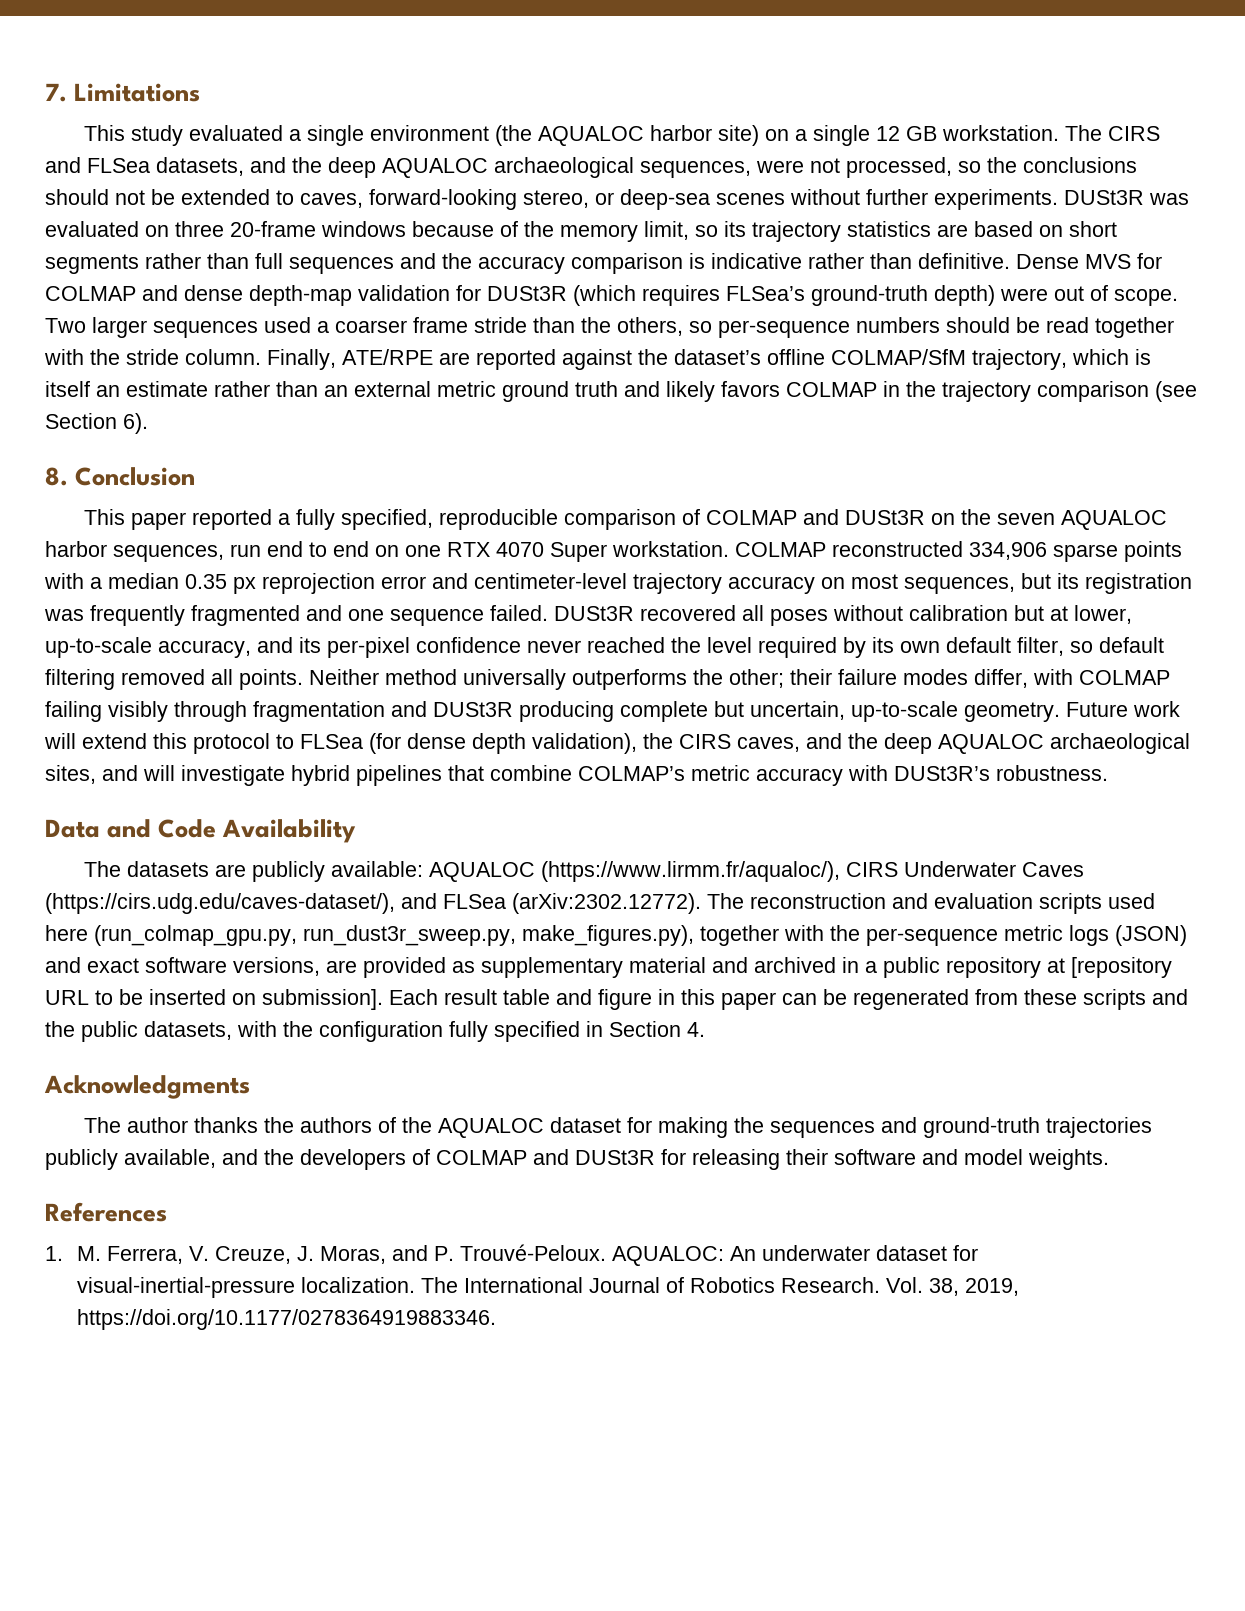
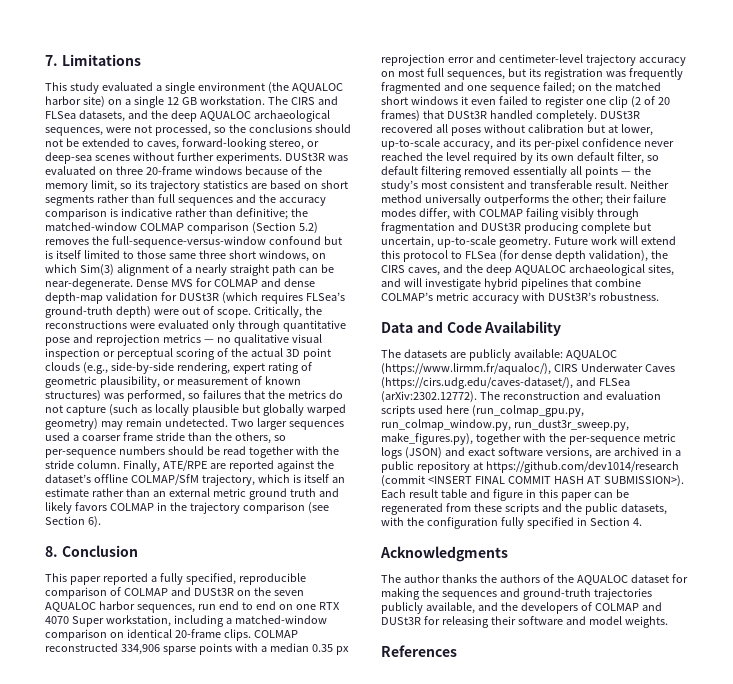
- DUSt3R was evaluated on three 20-frame windows because of the memory limit, so its trajectory statistics are based on short segments rather than full sequences and the accuracy comparison is indicative rather than definitive.
+ DUSt3R was evaluated on three 20-frame windows because of the memory limit, so its trajectory statistics are based on short segments rather than full sequences and the accuracy comparison is indicative rather than definitive; the matched-window COLMAP comparison (Section 5.2) removes the full-sequence-versus-window confound but is itself limited to those same three short windows, on which Sim(3) alignment of a nearly straight path can be near-degenerate.
+ Critically, the reconstructions were evaluated only through quantitative pose and reprojection metrics — no qualitative visual inspection or perceptual scoring of the actual 3D point clouds (e.g., side-by-side rendering, expert rating of geometric plausibility, or measurement of known structures) was performed, so failures that the metrics do not capture (such as locally plausible but globally warped geometry) may remain undetected.
- This paper reported a fully specified, reproducible comparison of COLMAP and DUSt3R on the seven AQUALOC harbor sequences, run end to end on one RTX 4070 Super workstation.
+ This paper reported a fully specified, reproducible comparison of COLMAP and DUSt3R on the seven AQUALOC harbor sequences, run end to end on one RTX 4070 Super workstation, including a matched-window comparison on identical 20-frame clips.
- COLMAP reconstructed 334,906 sparse points with a median 0.35 px reprojection error and centimeter-level trajectory accuracy on most sequences, but its registration was frequently fragmented and one sequence failed.
+ COLMAP reconstructed 334,906 sparse points with a median 0.35 px reprojection error and centimeter-level trajectory accuracy on most full sequences, but its registration was frequently fragmented and one sequence failed; on the matched short windows it even failed to register one clip (2 of 20 frames) that DUSt3R handled completely.
- DUSt3R recovered all poses without calibration but at lower, up-to-scale accuracy, and its per-pixel confidence never reached the level required by its own default filter, so default filtering removed all points.
+ DUSt3R recovered all poses without calibration but at lower, up-to-scale accuracy, and its per-pixel confidence never reached the level required by its own default filter, so default filtering removed essentially all points — the study’s most consistent and transferable result.
- The datasets are publicly available: AQUALOC (https://www.lirmm.fr/aqualoc/), CIRS Underwater Caves (https://cirs.udg.edu/caves-dataset/), and FLSea (arXiv:2302.12772). The reconstruction and evaluation scripts used here (run_colmap_gpu.py, run_dust3r_sweep.py, make_figures.py), together with the per-sequence metric logs (JSON) and exact software versions, are provided as supplementary material and archived in a public repository at [repository URL to be inserted on submission].
+ The datasets are publicly available: AQUALOC (https://www.lirmm.fr/aqualoc/), CIRS Underwater Caves (https://cirs.udg.edu/caves-dataset/), and FLSea (arXiv:2302.12772). The reconstruction and evaluation scripts used here (run_colmap_gpu.py, run_colmap_window.py, run_dust3r_sweep.py, make_figures.py), together with the per-sequence metric logs (JSON) and exact software versions, are archived in a public repository at https://github.com/dev1014/research (commit <INSERT FINAL COMMIT HASH AT SUBMISSION>).
- 1. M. Ferrera, V. Creuze, J. Moras, and P. Trouvé-Peloux. AQUALOC: An underwater dataset for visual-inertial-pressure localization. The International Journal of Robotics Research. Vol. 38, 2019, https://doi.org/10.1177/0278364919883346.

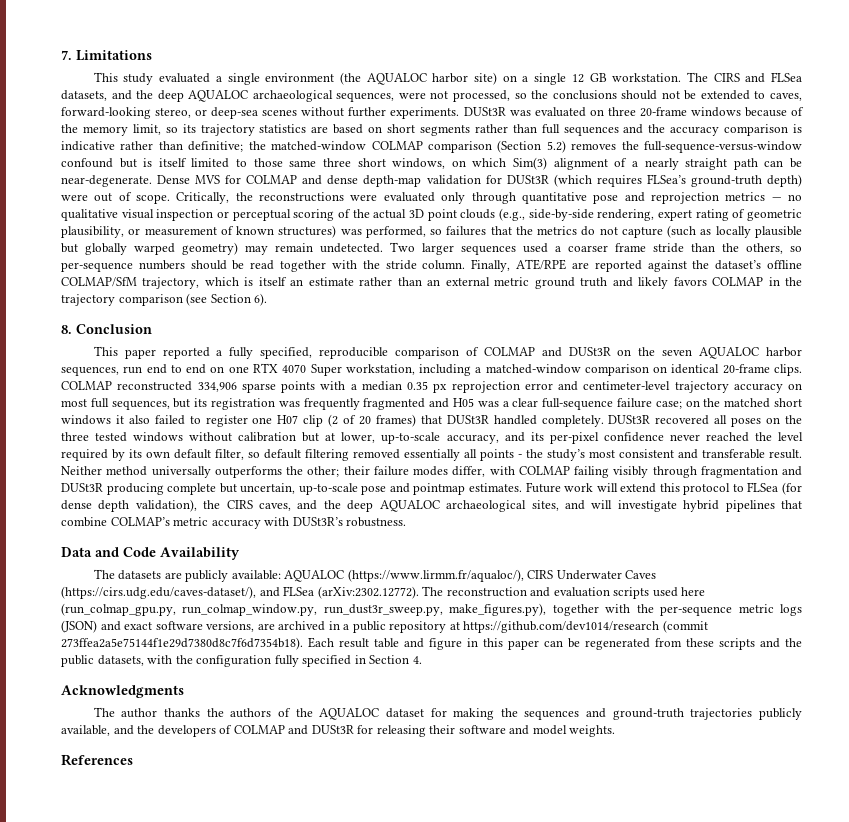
- COLMAP reconstructed 334,906 sparse points with a median 0.35 px reprojection error and centimeter-level trajectory accuracy on most full sequences, but its registration was frequently fragmented and one sequence failed; on the matched short windows it even failed to register one clip (2 of 20 frames) that DUSt3R handled completely.
+ COLMAP reconstructed 334,906 sparse points with a median 0.35 px reprojection error and centimeter-level trajectory accuracy on most full sequences, but its registration was frequently fragmented and H05 was a clear full-sequence failure case; on the matched short windows it also failed to register one H07 clip (2 of 20 frames) that DUSt3R handled completely.
- DUSt3R recovered all poses without calibration but at lower, up-to-scale accuracy, and its per-pixel confidence never reached the level required by its own default filter, so default filtering removed essentially all points — the study’s most consistent and transferable result.
+ DUSt3R recovered all poses on the three tested windows without calibration but at lower, up-to-scale accuracy, and its per-pixel confidence never reached the level required by its own default filter, so default filtering removed essentially all points - the study’s most consistent and transferable result.
- Neither method universally outperforms the other; their failure modes differ, with COLMAP failing visibly through fragmentation and DUSt3R producing complete but uncertain, up-to-scale geometry.
+ Neither method universally outperforms the other; their failure modes differ, with COLMAP failing visibly through fragmentation and DUSt3R producing complete but uncertain, up-to-scale pose and pointmap estimates.
- The datasets are publicly available: AQUALOC (https://www.lirmm.fr/aqualoc/), CIRS Underwater Caves (https://cirs.udg.edu/caves-dataset/), and FLSea (arXiv:2302.12772). The reconstruction and evaluation scripts used here (run_colmap_gpu.py, run_colmap_window.py, run_dust3r_sweep.py, make_figures.py), together with the per-sequence metric logs (JSON) and exact software versions, are archived in a public repository at https://github.com/dev1014/research (commit <INSERT FINAL COMMIT HASH AT SUBMISSION>).
+ The datasets are publicly available: AQUALOC (https://www.lirmm.fr/aqualoc/), CIRS Underwater Caves (https://cirs.udg.edu/caves-dataset/), and FLSea (arXiv:2302.12772). The reconstruction and evaluation scripts used here (run_colmap_gpu.py, run_colmap_window.py, run_dust3r_sweep.py, make_figures.py), together with the per-sequence metric logs (JSON) and exact software versions, are archived in a public repository at https://github.com/dev1014/research (commit 273ffea2a5e75144f1e29d7380d8c7f6d7354b18).

